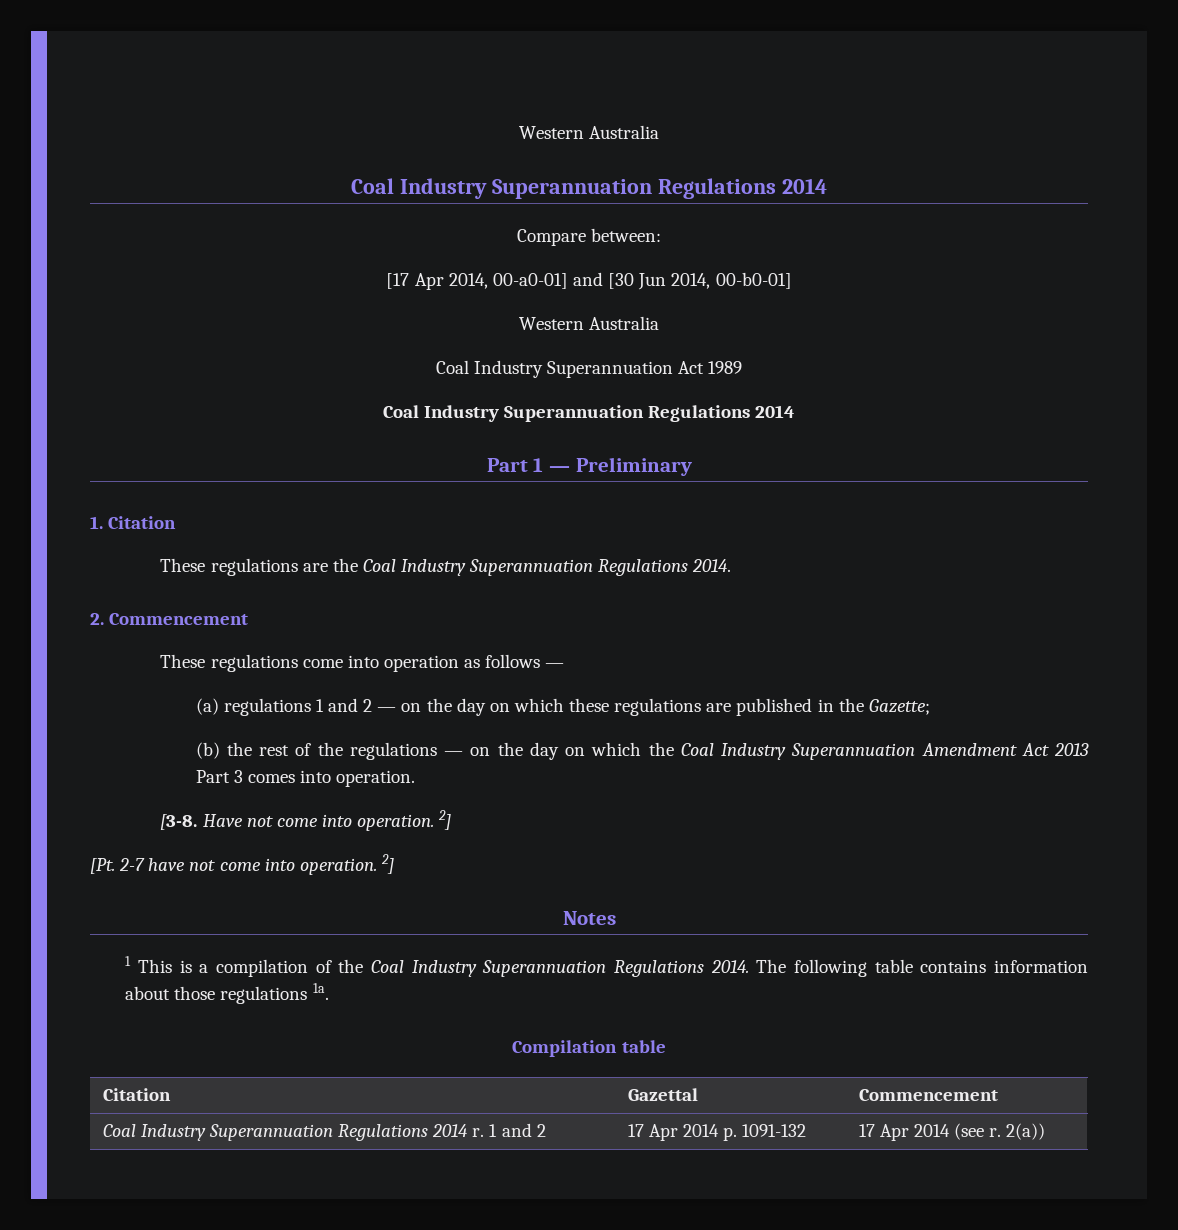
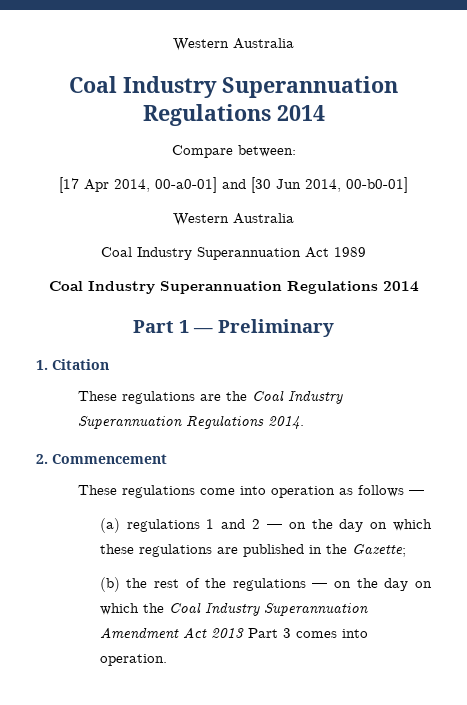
- [3-8. Have not come into operation. 2]
- [Pt. 2-7 have not come into operation. 2]
- Notes
- 1 This is a compilation of the Coal Industry Superannuation Regulations 2014. The following table contains information about those regulations 1a.
- Compilation table
- Citation | Gazettal | Commencement
- Coal Industry Superannuation Regulations 2014 r. 1 and 2 | 17 Apr 2014 p. 1091-132 | 17 Apr 2014 (see r. 2(a))

